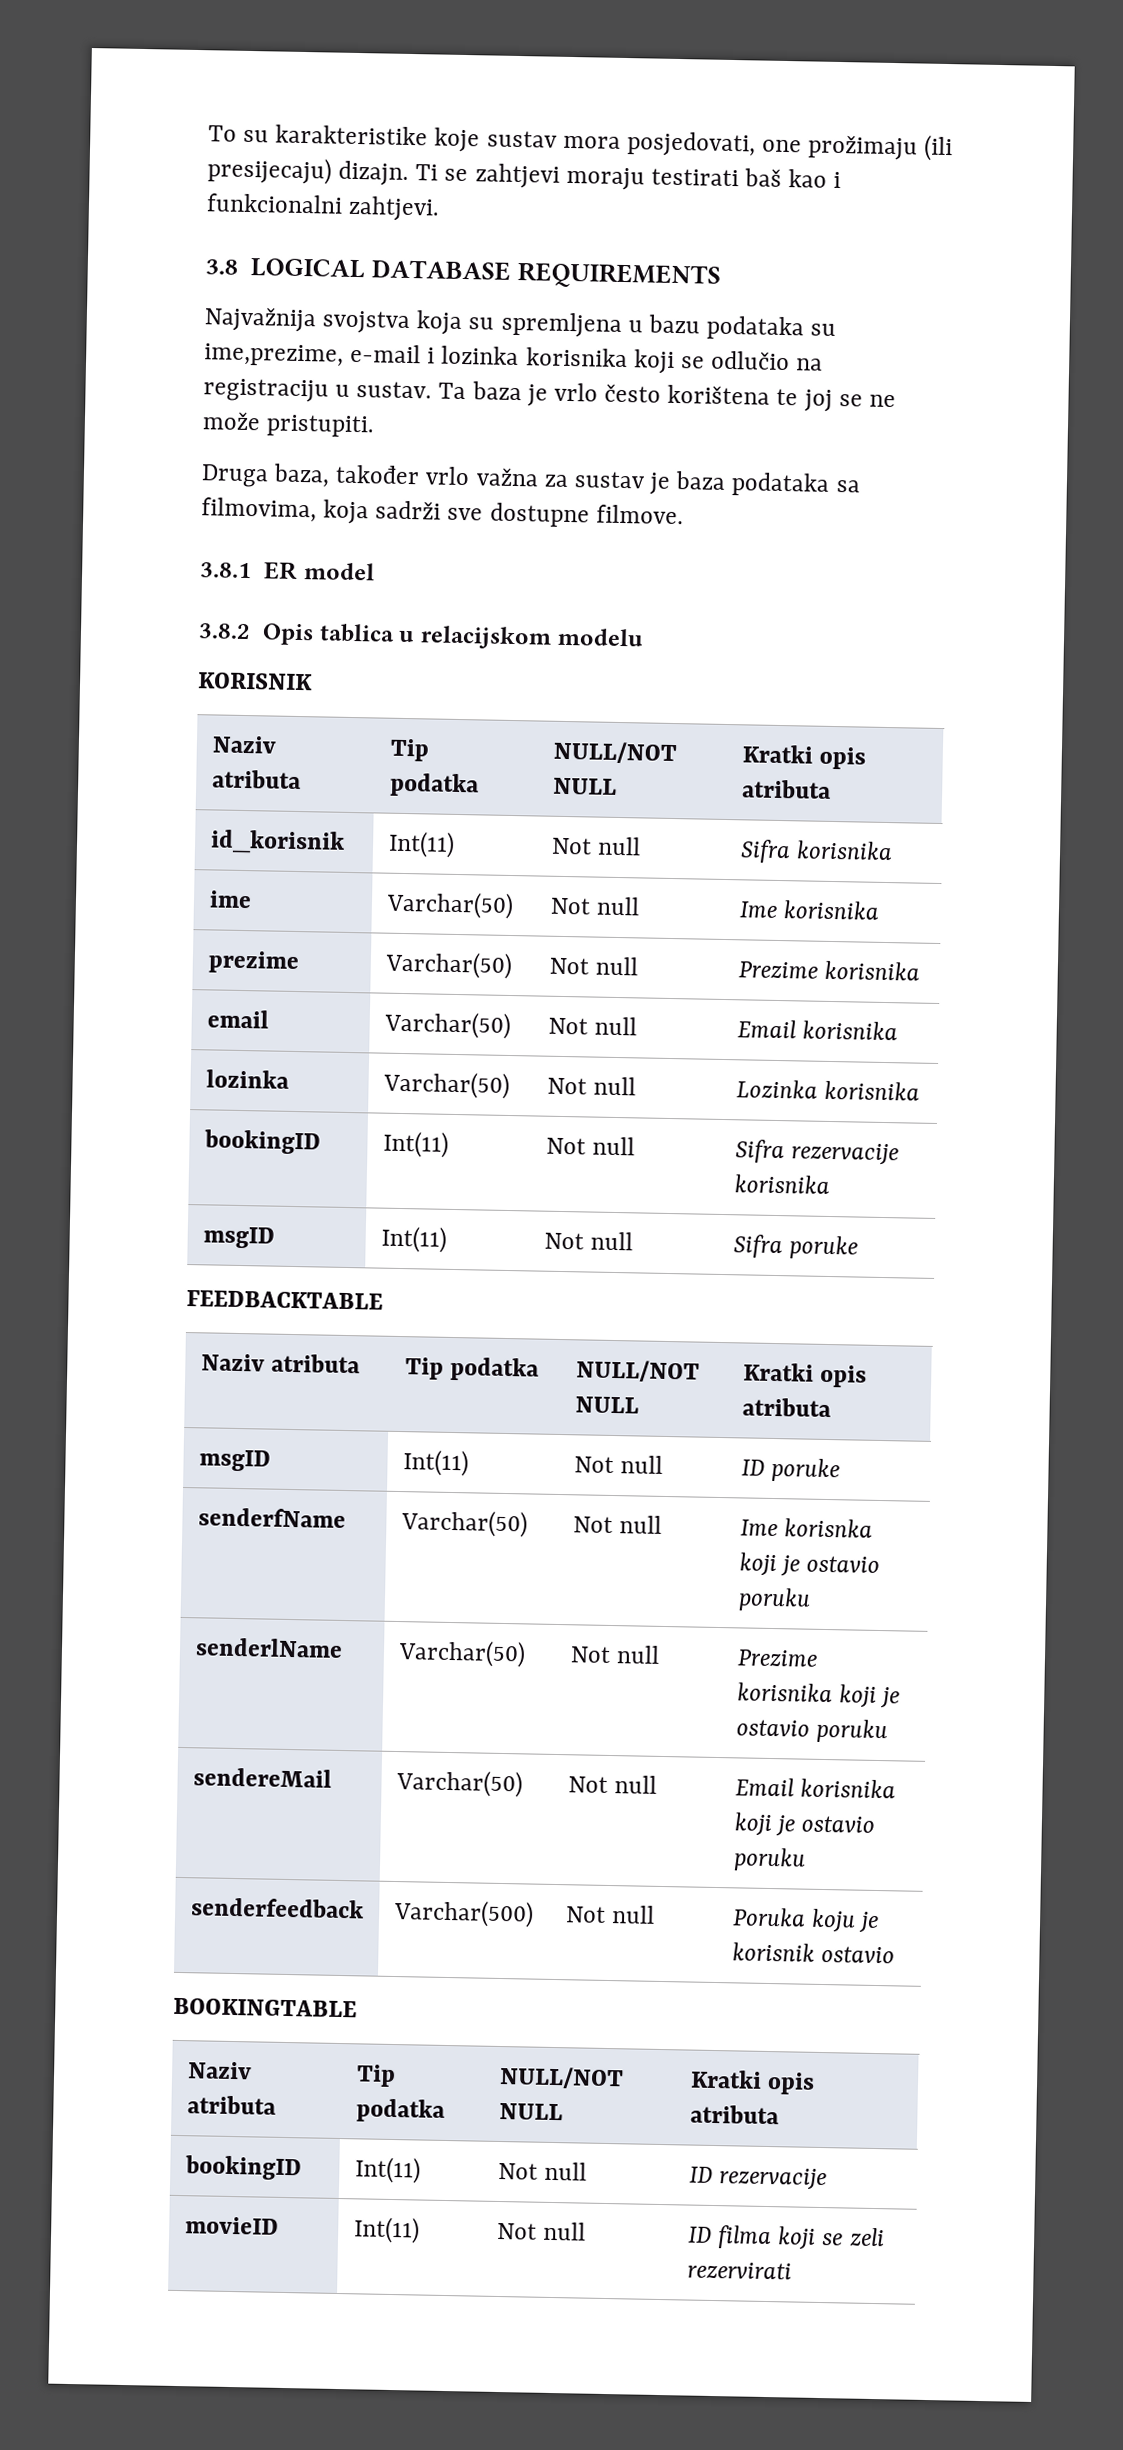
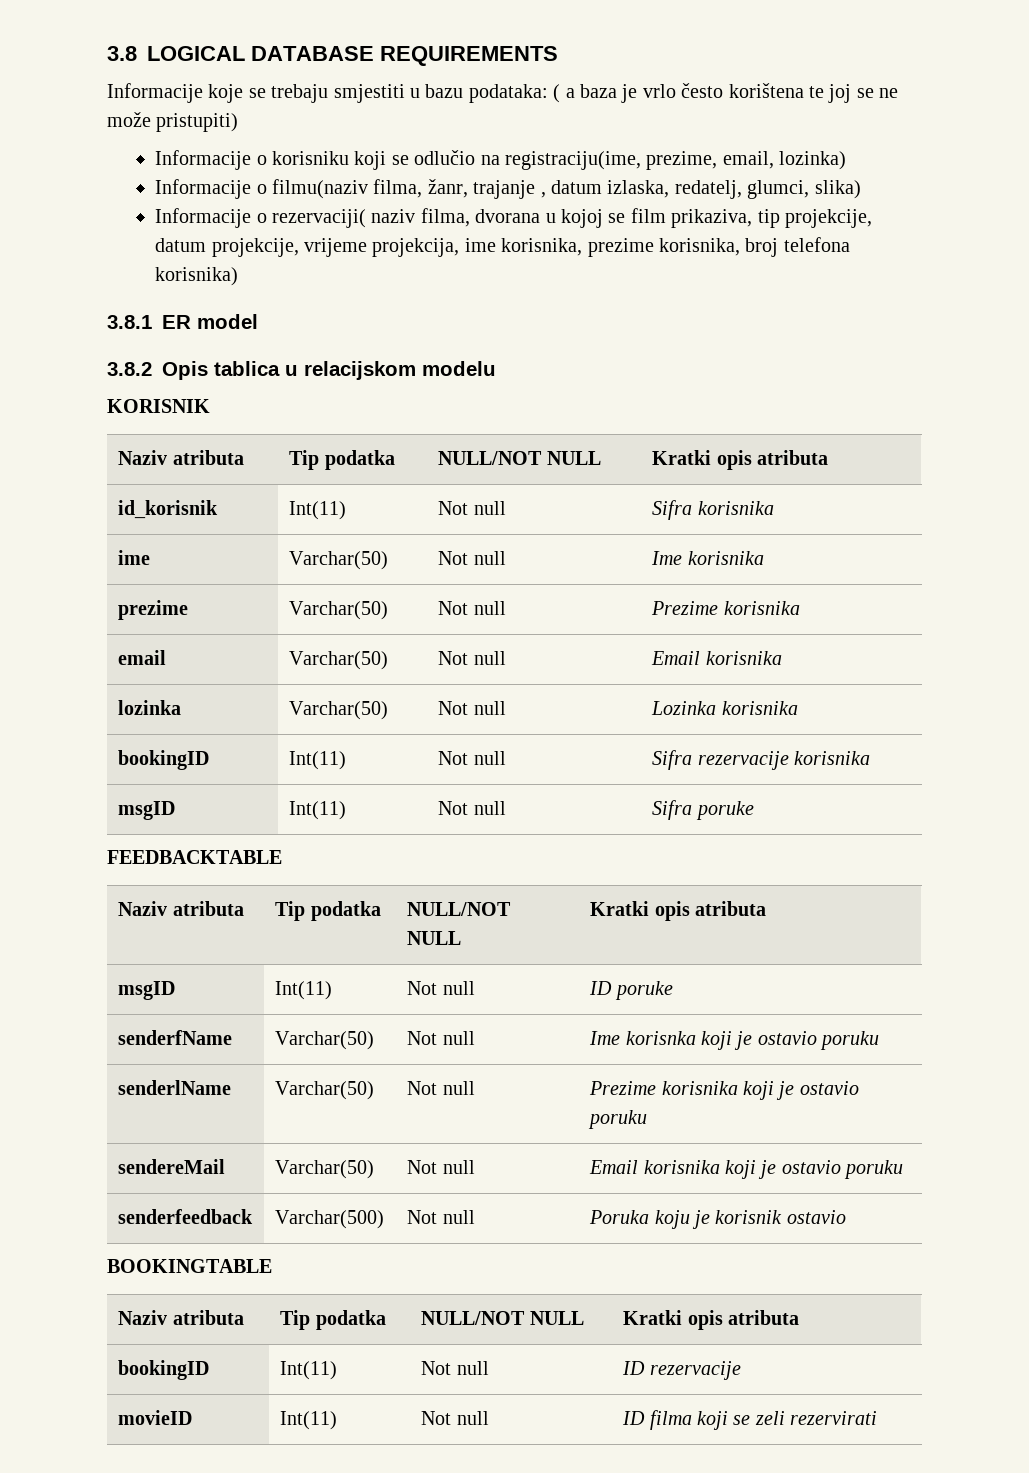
- To su karakteristike koje sustav mora posjedovati, one prožimaju (ili presijecaju) dizajn. Ti se zahtjevi moraju testirati baš kao i funkcionalni zahtjevi.
  3.8 LOGICAL DATABASE REQUIREMENTS
- Najvažnija svojstva koja su spremljena u bazu podataka su ime,prezime, e-mail i lozinka korisnika koji se odlučio na registraciju u sustav. Ta baza je vrlo često korištena te joj se ne može pristupiti.
- Druga baza, također vrlo važna za sustav je baza podataka sa filmovima, koja sadrži sve dostupne filmove.
+ Informacije koje se trebaju smjestiti u bazu podataka: ( a baza je vrlo često korištena te joj se ne može pristupiti)
+ Informacije o korisniku koji se odlučio na registraciju(ime, prezime, email, lozinka)
+ Informacije o filmu(naziv filma, žanr, trajanje , datum izlaska, redatelj, glumci, slika)
+ Informacije o rezervaciji( naziv filma, dvorana u kojoj se film prikaziva, tip projekcije, datum projekcije, vrijeme projekcija, ime korisnika, prezime korisnika, broj telefona korisnika)

